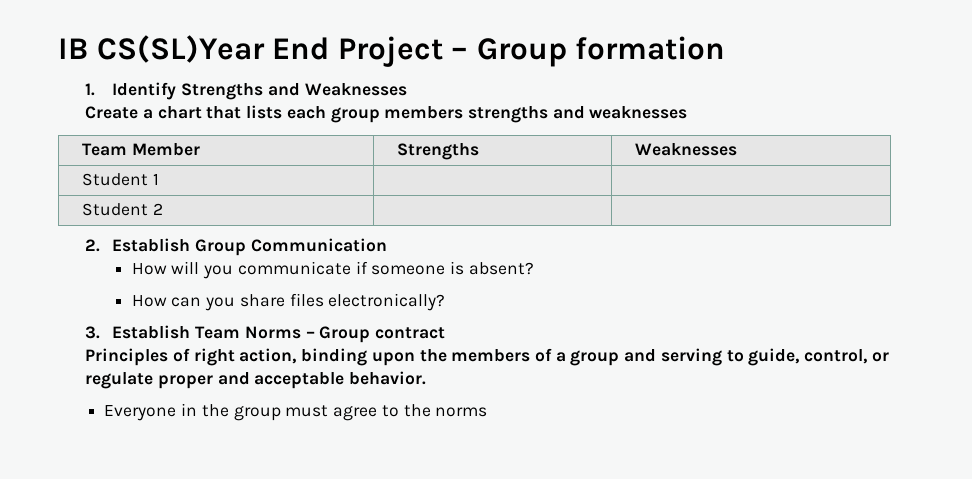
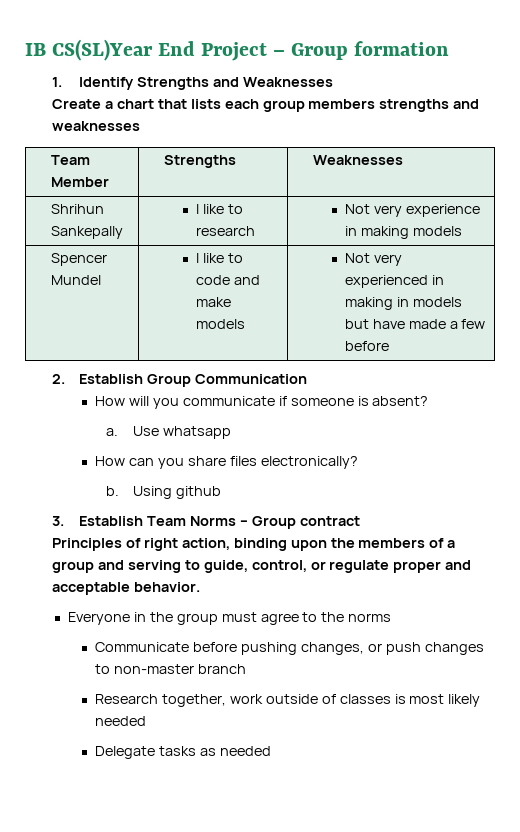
- Student 1 | |
- Student 2 | |
+ Shrihun Sankepally | I like to research | Not very experience in making models
+ Spencer Mundel | I like to code and make models | Not very experienced in making in models but have made a few before
+ a. Use whatsapp
+ b. Using github
+ Communicate before pushing changes, or push changes to non-master branch
+ Research together, work outside of classes is most likely needed
+ Delegate tasks as needed

